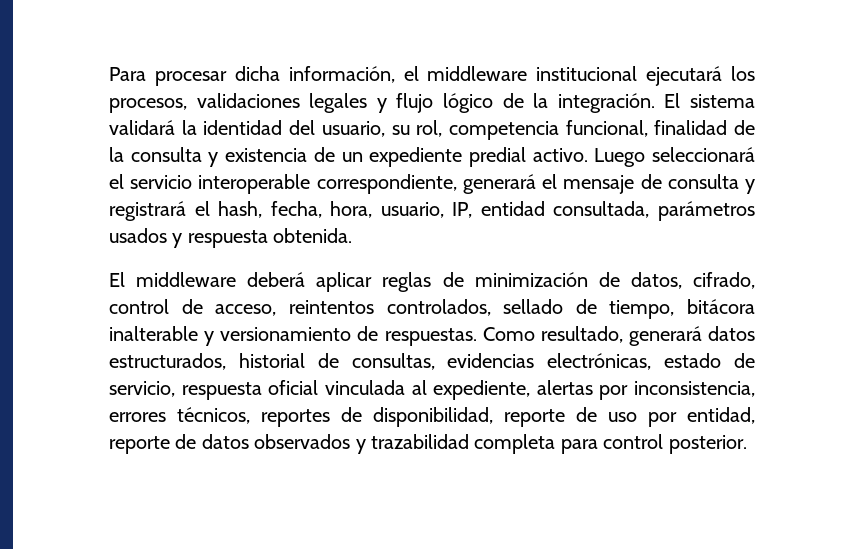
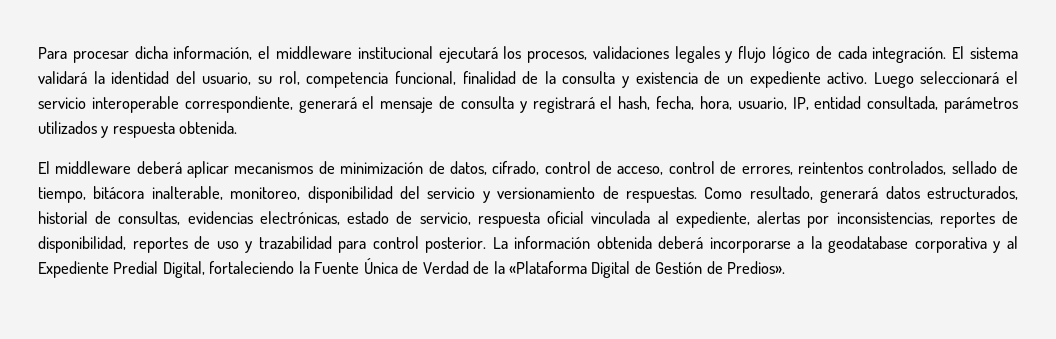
- Para procesar dicha información, el middleware institucional ejecutará los procesos, validaciones legales y flujo lógico de la integración.
+ Para procesar dicha información, el middleware institucional ejecutará los procesos, validaciones legales y flujo lógico de cada integración.
- El sistema validará la identidad del usuario, su rol, competencia funcional, finalidad de la consulta y existencia de un expediente predial activo.
+ El sistema validará la identidad del usuario, su rol, competencia funcional, finalidad de la consulta y existencia de un expediente activo.
- Luego seleccionará el servicio interoperable correspondiente, generará el mensaje de consulta y registrará el hash, fecha, hora, usuario, IP, entidad consultada, parámetros usados y respuesta obtenida.
+ Luego seleccionará el servicio interoperable correspondiente, generará el mensaje de consulta y registrará el hash, fecha, hora, usuario, IP, entidad consultada, parámetros utilizados y respuesta obtenida.
- El middleware deberá aplicar reglas de minimización de datos, cifrado, control de acceso, reintentos controlados, sellado de tiempo, bitácora inalterable y versionamiento de respuestas.
+ El middleware deberá aplicar mecanismos de minimización de datos, cifrado, control de acceso, control de errores, reintentos controlados, sellado de tiempo, bitácora inalterable, monitoreo, disponibilidad del servicio y versionamiento de respuestas.
- Como resultado, generará datos estructurados, historial de consultas, evidencias electrónicas, estado de servicio, respuesta oficial vinculada al expediente, alertas por inconsistencia, errores técnicos, reportes de disponibilidad, reporte de uso por entidad, reporte de datos observados y trazabilidad completa para control posterior.
+ Como resultado, generará datos estructurados, historial de consultas, evidencias electrónicas, estado de servicio, respuesta oficial vinculada al expediente, alertas por inconsistencias, reportes de disponibilidad, reportes de uso y trazabilidad para control posterior.
+ La información obtenida deberá incorporarse a la geodatabase corporativa y al Expediente Predial Digital, fortaleciendo la Fuente Única de Verdad de la «Plataforma Digital de Gestión de Predios».

